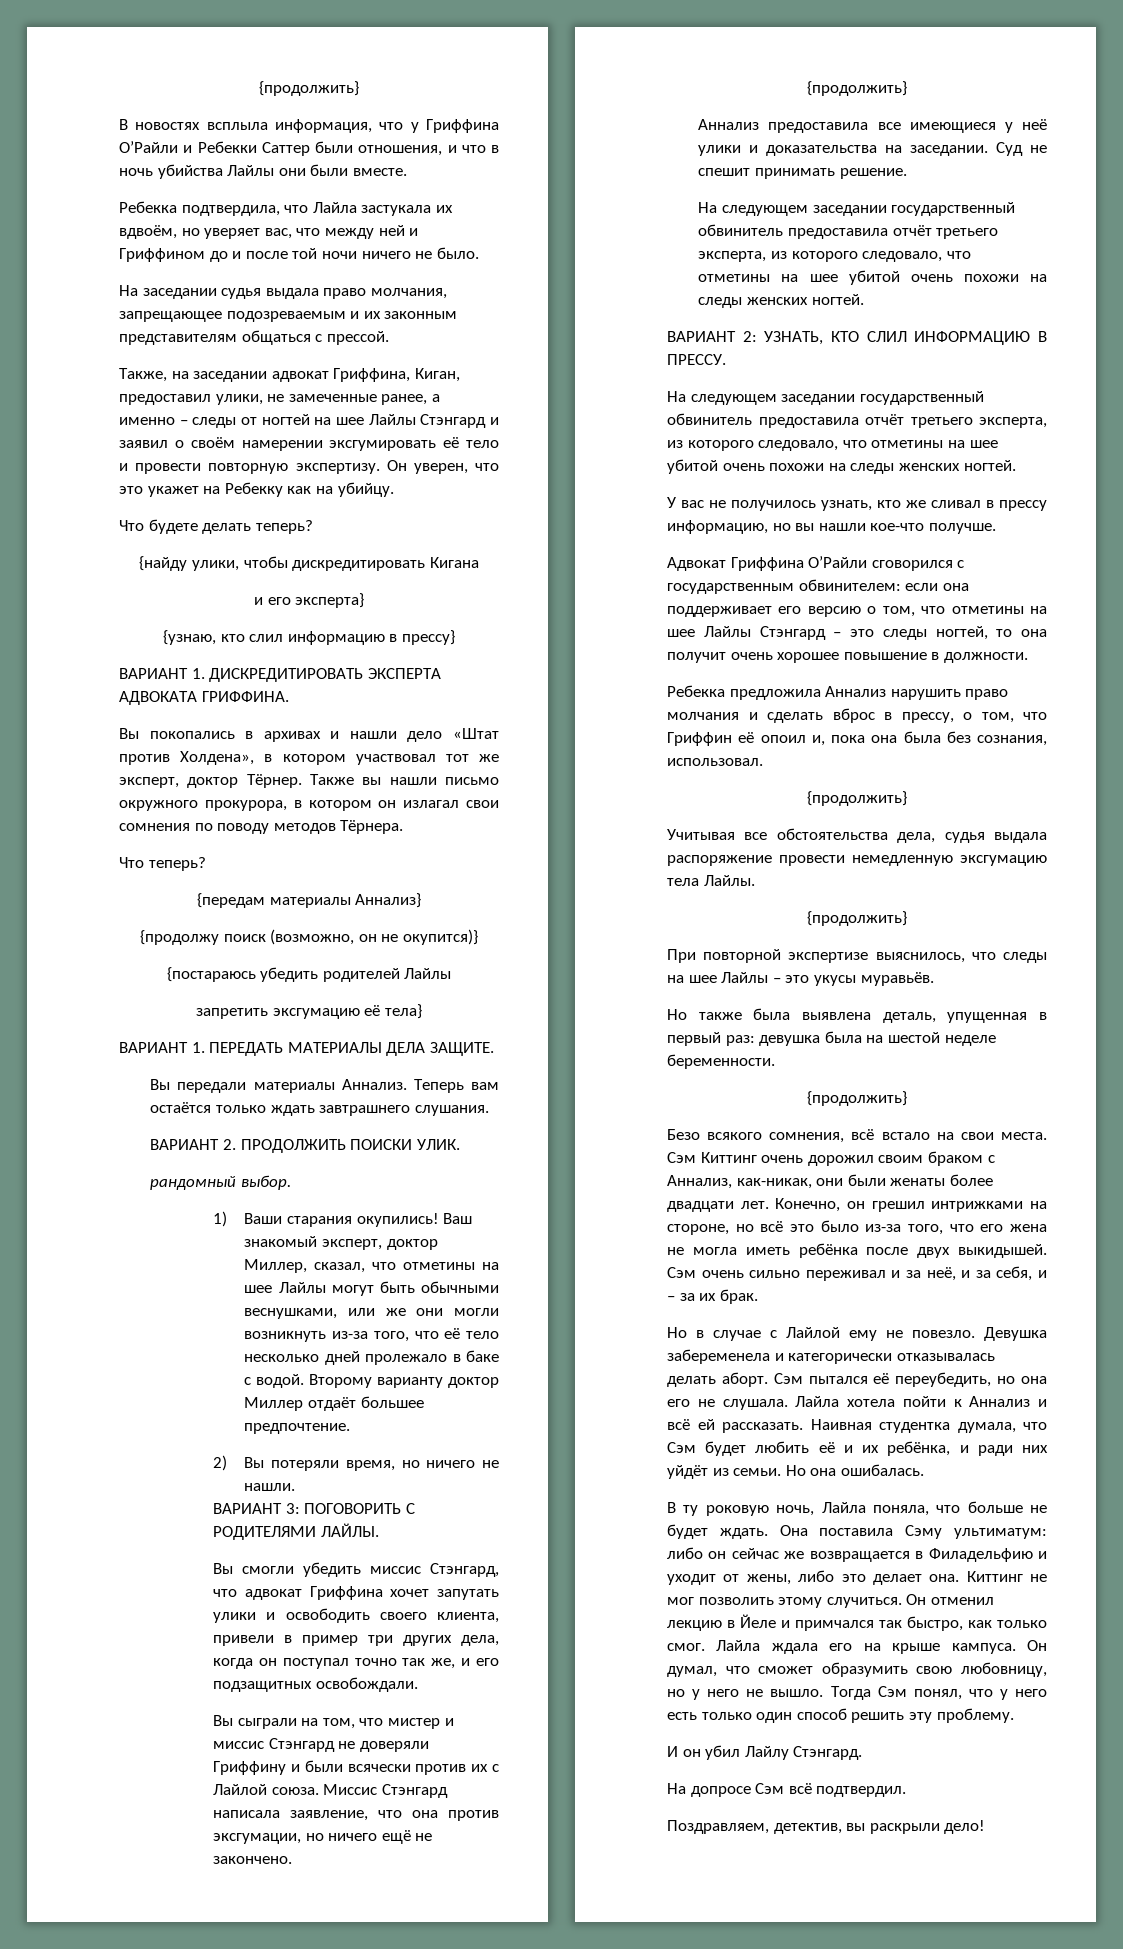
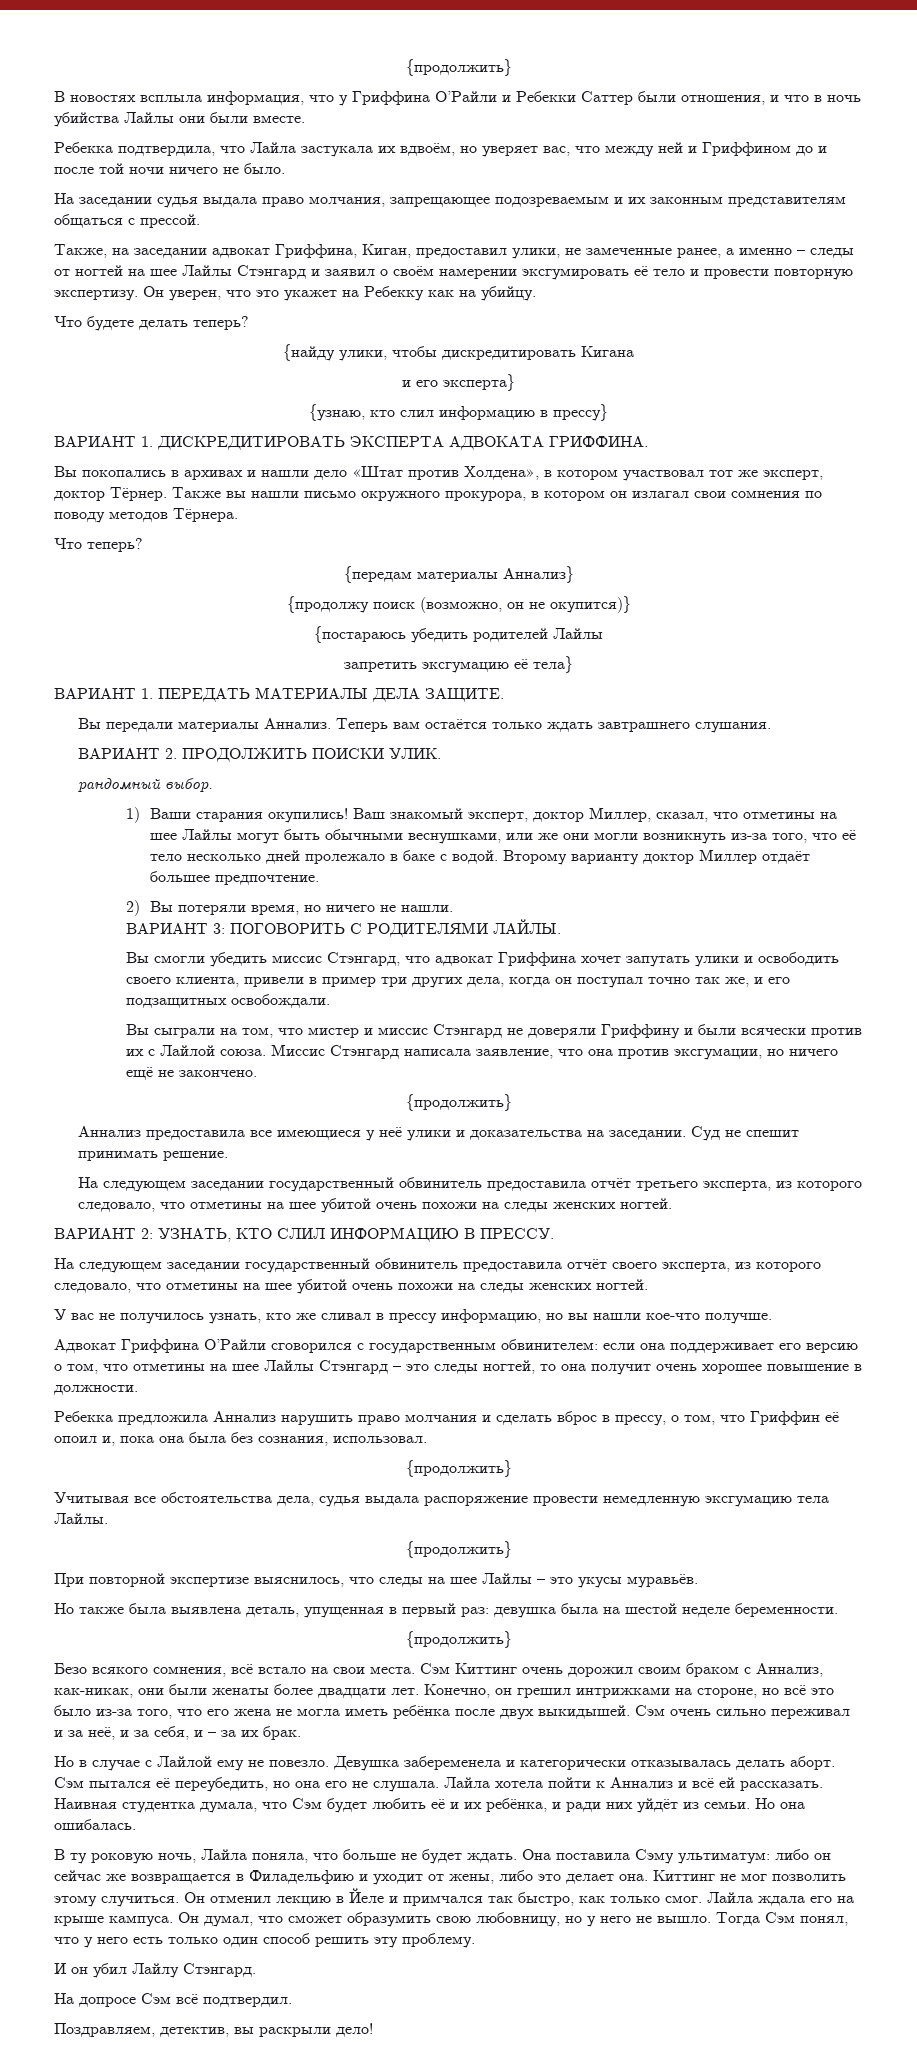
  ВАРИАНТ 2: УЗНАТЬ, КТО СЛИЛ ИНФОРМАЦИЮ В ПРЕССУ.
- На следующем заседании государственный обвинитель предоставила отчёт третьего эксперта, из которого следовало, что отметины на шее убитой очень похожи на следы женских ногтей.
+ На следующем заседании государственный обвинитель предоставила отчёт своего эксперта, из которого следовало, что отметины на шее убитой очень похожи на следы женских ногтей.

